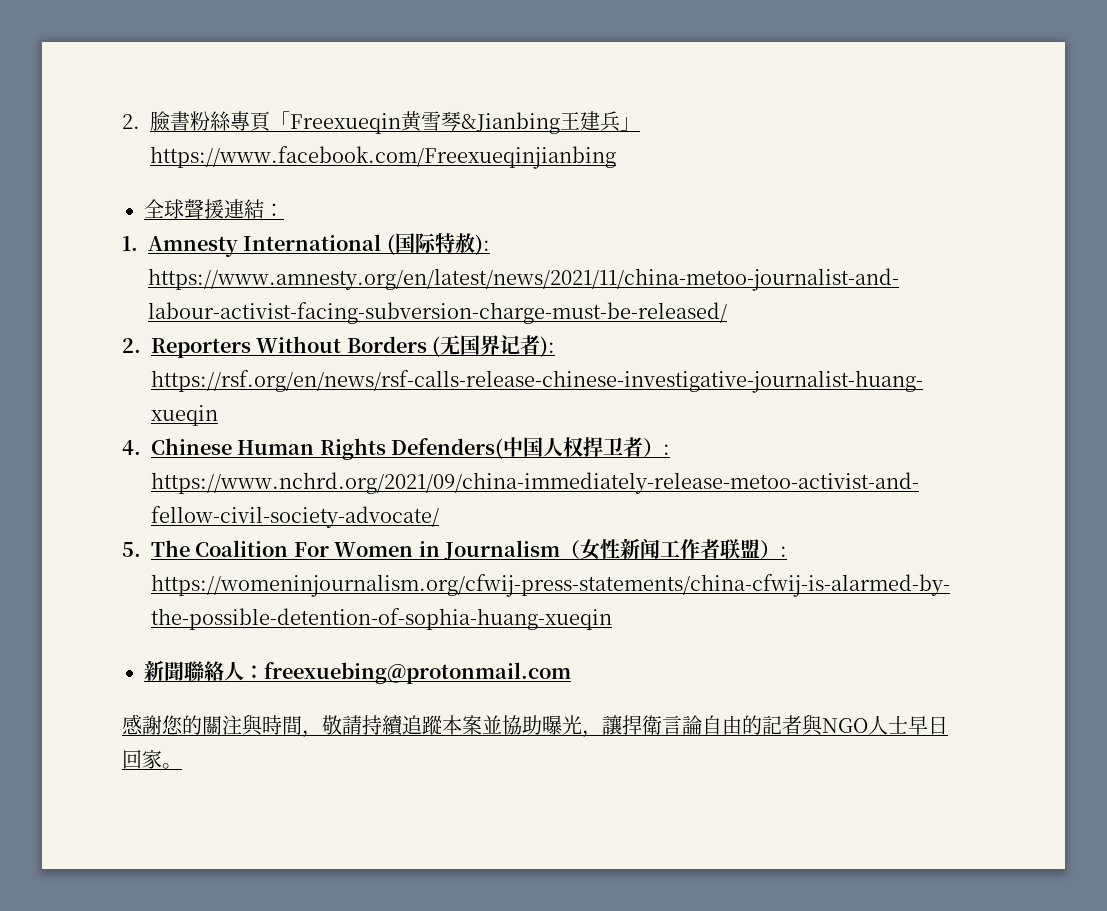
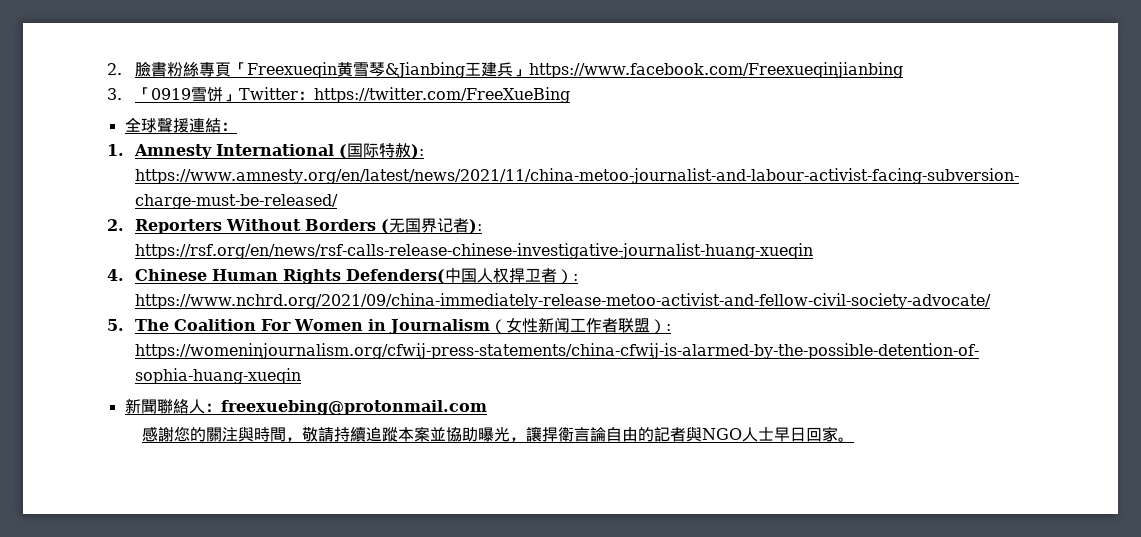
+ 3.「0919雪饼」Twitter：https://twitter.com/FreeXueBing

